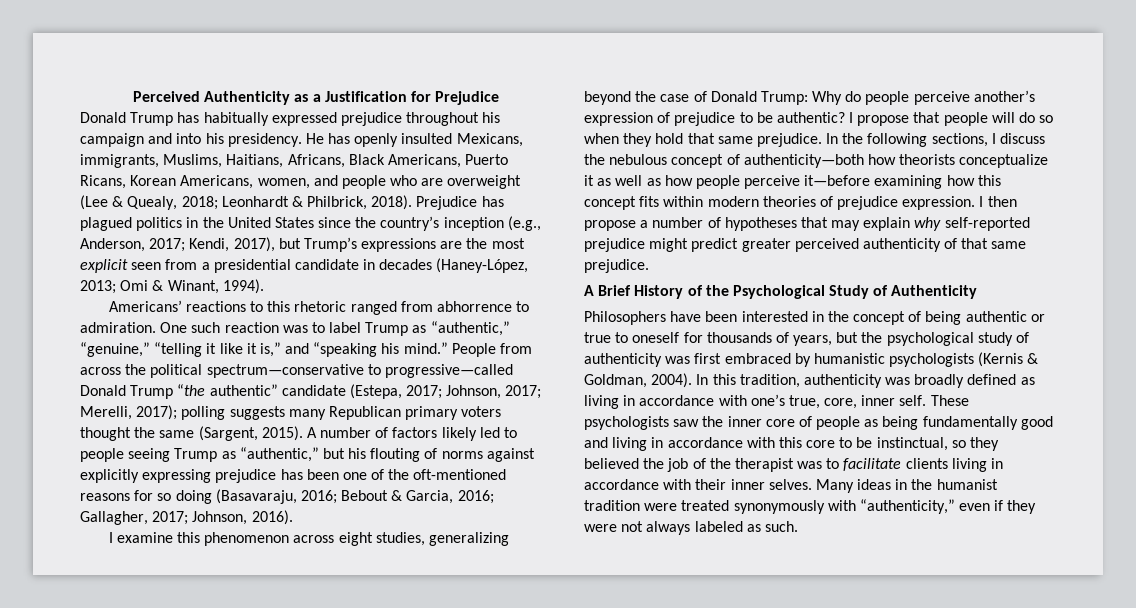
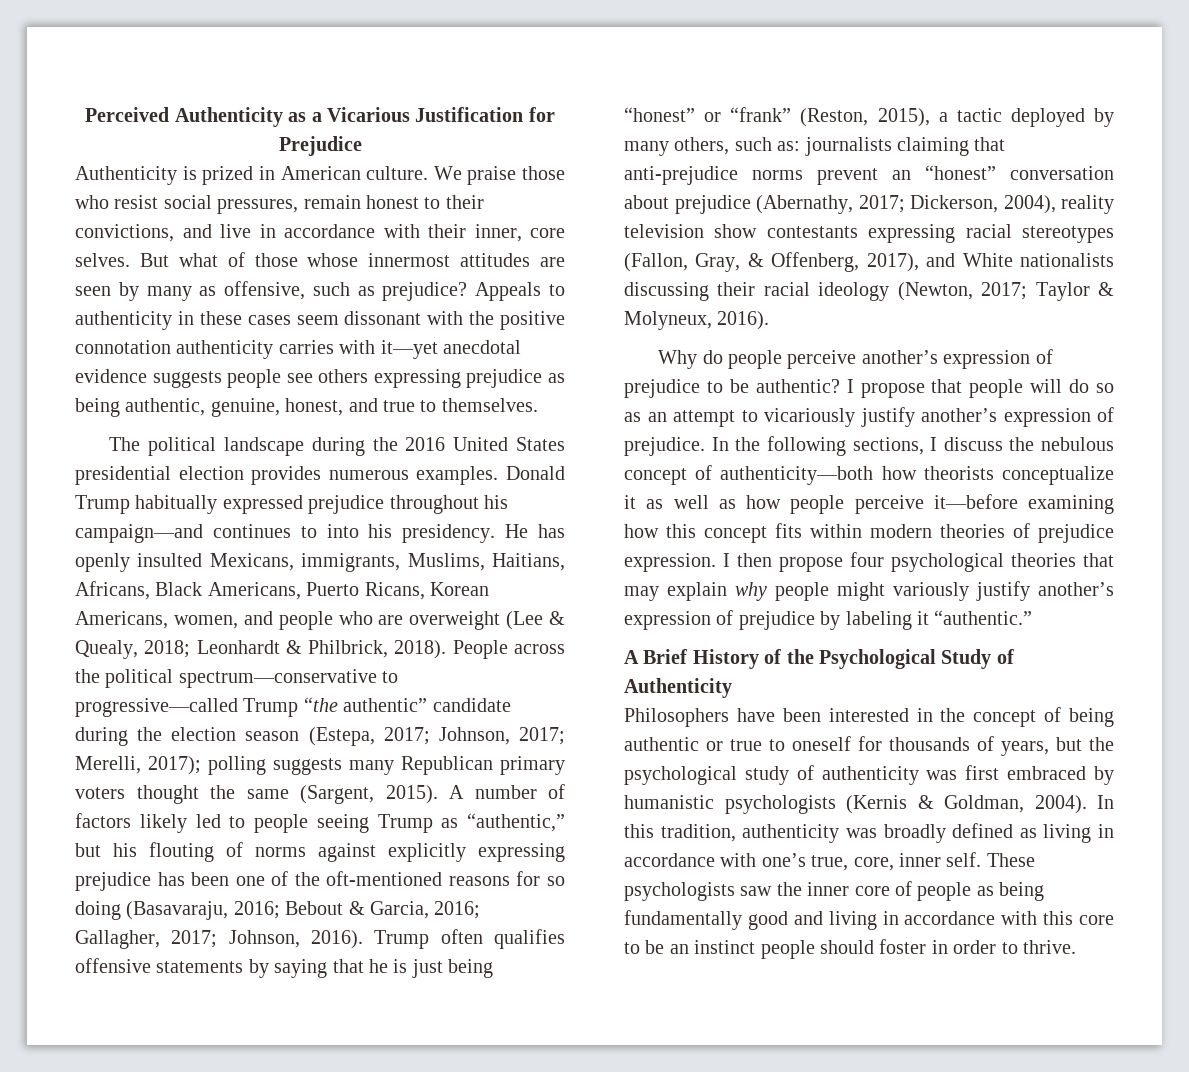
- Perceived Authenticity as a Justification for Prejudice
+ Perceived Authenticity as a Vicarious Justification for Prejudice
- Donald Trump has habitually expressed prejudice throughout his campaign and into his presidency.
+ Authenticity is prized in American culture. We praise those who resist social pressures, remain honest to their convictions, and live in accordance with their inner, core selves. But what of those whose innermost attitudes are seen by many as offensive, such as prejudice? Appeals to authenticity in these cases seem dissonant with the positive connotation authenticity carries with it—yet anecdotal evidence suggests people see others expressing prejudice as being authentic, genuine, honest, and true to themselves.
+ The political landscape during the 2016 United States presidential election provides numerous examples. Donald Trump habitually expressed prejudice throughout his campaign—and continues to into his presidency.
- Prejudice has plagued politics in the United States since the country’s inception (e.g., Anderson, 2017; Kendi, 2017), but Trump’s expressions are the most explicit seen from a presidential candidate in decades (Haney-López, 2013; Omi & Winant, 1994).
- Americans’ reactions to this rhetoric ranged from abhorrence to admiration. One such reaction was to label Trump as “authentic,” “genuine,” “telling it like it is,” and “speaking his mind.” People from across the political spectrum—conservative to progressive—called Donald Trump “the authentic” candidate (Estepa, 2017; Johnson, 2017; Merelli, 2017); polling suggests many Republican primary voters thought the same (Sargent, 2015).
+ People across the political spectrum—conservative to progressive—called Trump “the authentic” candidate during the election season (Estepa, 2017; Johnson, 2017; Merelli, 2017); polling suggests many Republican primary voters thought the same (Sargent, 2015).
- A number of factors likely led to people seeing Trump as “authentic,” but his flouting of norms against explicitly expressing prejudice has been one of the oft-mentioned reasons for so doing (Basavaraju, 2016; Bebout & Garcia, 2016; Gallagher, 2017; Johnson, 2016).
- I examine this phenomenon across eight studies, generalizing beyond the case of Donald Trump: Why do people perceive another’s expression of prejudice to be authentic?
+ A number of factors likely led to people seeing Trump as “authentic,” but his flouting of norms against explicitly expressing prejudice has been one of the oft-mentioned reasons for so doing (Basavaraju, 2016; Bebout & Garcia, 2016; Gallagher, 2017; Johnson, 2016). Trump often qualifies offensive statements by saying that he is just being “honest” or “frank” (Reston, 2015), a tactic deployed by many others, such as: journalists claiming that anti-prejudice norms prevent an “honest” conversation about prejudice (Abernathy, 2017; Dickerson, 2004), reality television show contestants expressing racial stereotypes (Fallon, Gray, & Offenberg, 2017), and White nationalists discussing their racial ideology (Newton, 2017; Taylor & Molyneux, 2016).
+ Why do people perceive another’s expression of prejudice to be authentic?
- I propose that people will do so when they hold that same prejudice.
+ I propose that people will do so as an attempt to vicariously justify another’s expression of prejudice.
- I then propose a number of hypotheses that may explain why self-reported prejudice might predict greater perceived authenticity of that same prejudice.
+ I then propose four psychological theories that may explain why people might variously justify another’s expression of prejudice by labeling it “authentic.”
- These psychologists saw the inner core of people as being fundamentally good and living in accordance with this core to be instinctual, so they believed the job of the therapist was to facilitate clients living in accordance with their inner selves. Many ideas in the humanist tradition were treated synonymously with “authenticity,” even if they were not always labeled as such.
+ These psychologists saw the inner core of people as being fundamentally good and living in accordance with this core to be an instinct people should foster in order to thrive.

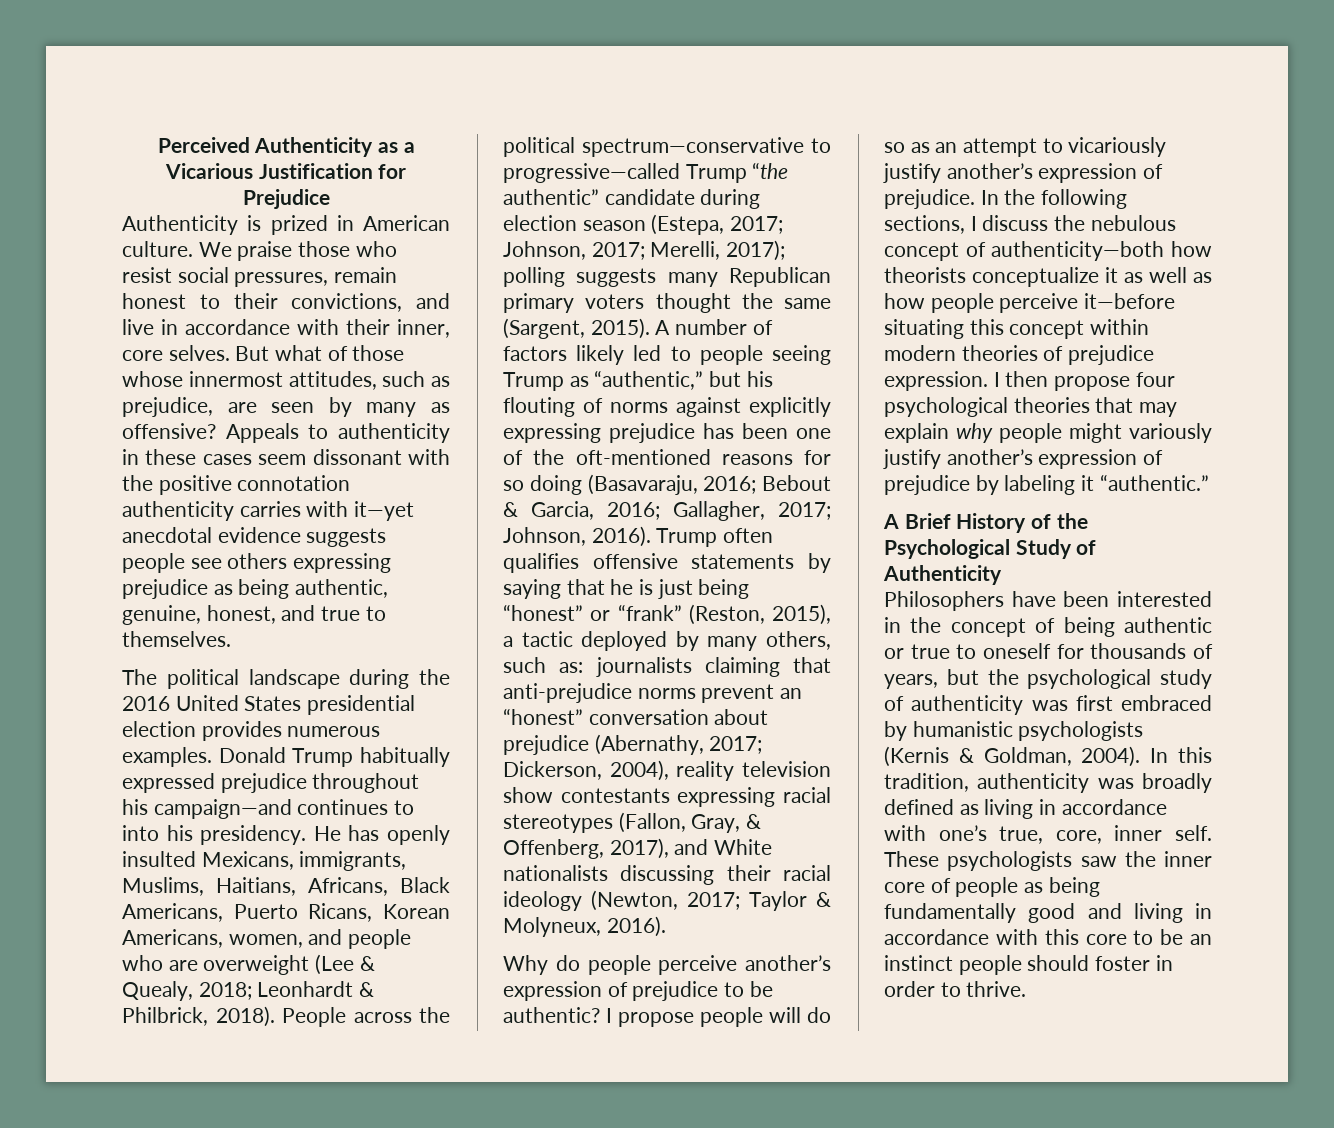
- But what of those whose innermost attitudes are seen by many as offensive, such as prejudice?
+ But what of those whose innermost attitudes, such as prejudice, are seen by many as offensive?
- People across the political spectrum—conservative to progressive—called Trump “the authentic” candidate during the election season (Estepa, 2017; Johnson, 2017; Merelli, 2017); polling suggests many Republican primary voters thought the same (Sargent, 2015).
+ People across the political spectrum—conservative to progressive—called Trump “the authentic” candidate during election season (Estepa, 2017; Johnson, 2017; Merelli, 2017); polling suggests many Republican primary voters thought the same (Sargent, 2015).
- I propose that people will do so as an attempt to vicariously justify another’s expression of prejudice.
+ I propose people will do so as an attempt to vicariously justify another’s expression of prejudice.
- In the following sections, I discuss the nebulous concept of authenticity—both how theorists conceptualize it as well as how people perceive it—before examining how this concept fits within modern theories of prejudice expression.
+ In the following sections, I discuss the nebulous concept of authenticity—both how theorists conceptualize it as well as how people perceive it—before situating this concept within modern theories of prejudice expression.

